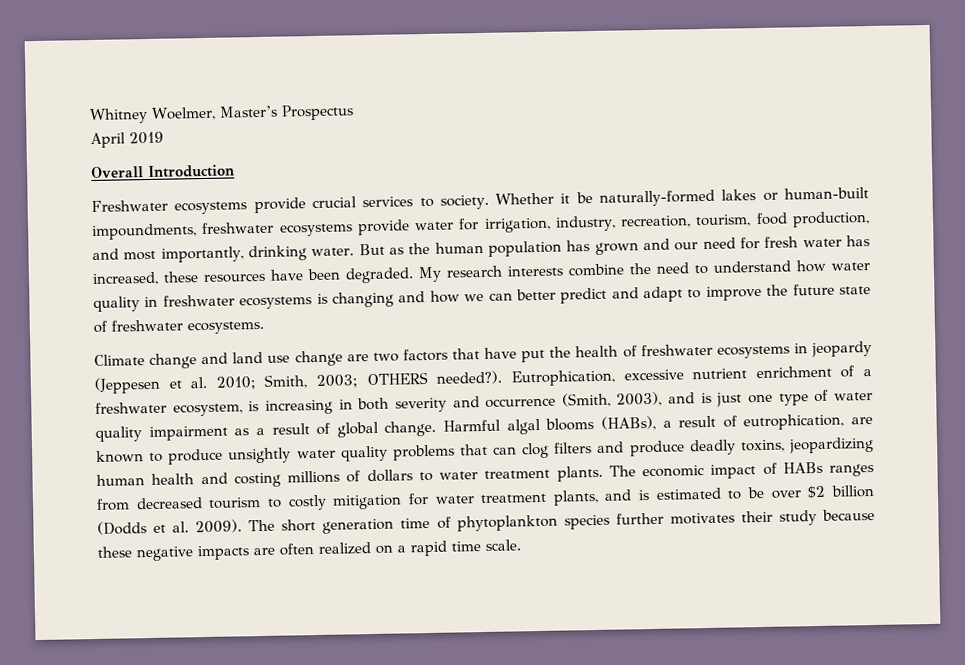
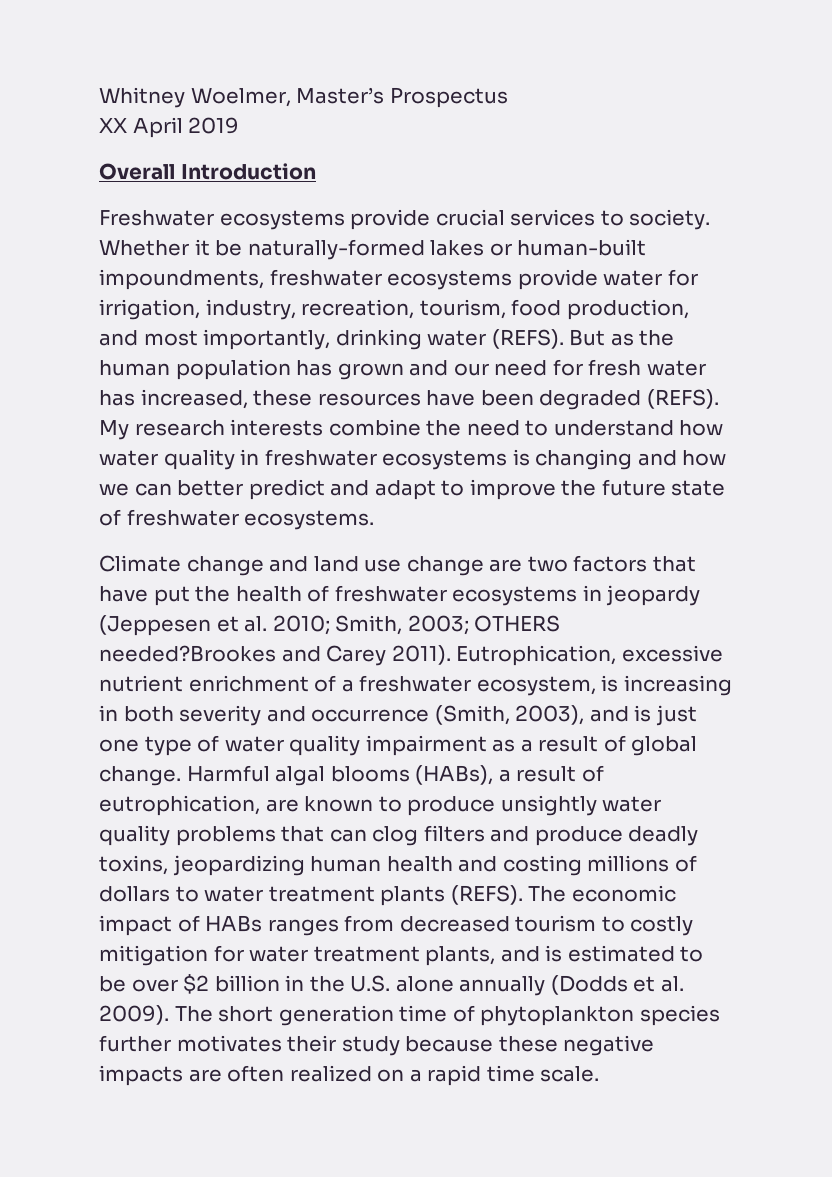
- April 2019
+ XX April 2019
- Whether it be naturally-formed lakes or human-built impoundments, freshwater ecosystems provide water for irrigation, industry, recreation, tourism, food production, and most importantly, drinking water.
+ Whether it be naturally-formed lakes or human-built impoundments, freshwater ecosystems provide water for irrigation, industry, recreation, tourism, food production, and most importantly, drinking water (REFS).
- But as the human population has grown and our need for fresh water has increased, these resources have been degraded.
+ But as the human population has grown and our need for fresh water has increased, these resources have been degraded (REFS).
- Climate change and land use change are two factors that have put the health of freshwater ecosystems in jeopardy (Jeppesen et al. 2010; Smith, 2003; OTHERS needed?).
+ Climate change and land use change are two factors that have put the health of freshwater ecosystems in jeopardy (Jeppesen et al. 2010; Smith, 2003; OTHERS needed?Brookes and Carey 2011).
- Harmful algal blooms (HABs), a result of eutrophication, are known to produce unsightly water quality problems that can clog filters and produce deadly toxins, jeopardizing human health and costing millions of dollars to water treatment plants.
+ Harmful algal blooms (HABs), a result of eutrophication, are known to produce unsightly water quality problems that can clog filters and produce deadly toxins, jeopardizing human health and costing millions of dollars to water treatment plants (REFS).
- The economic impact of HABs ranges from decreased tourism to costly mitigation for water treatment plants, and is estimated to be over $2 billion (Dodds et al. 2009).
+ The economic impact of HABs ranges from decreased tourism to costly mitigation for water treatment plants, and is estimated to be over $2 billion in the U.S. alone annually (Dodds et al. 2009).

